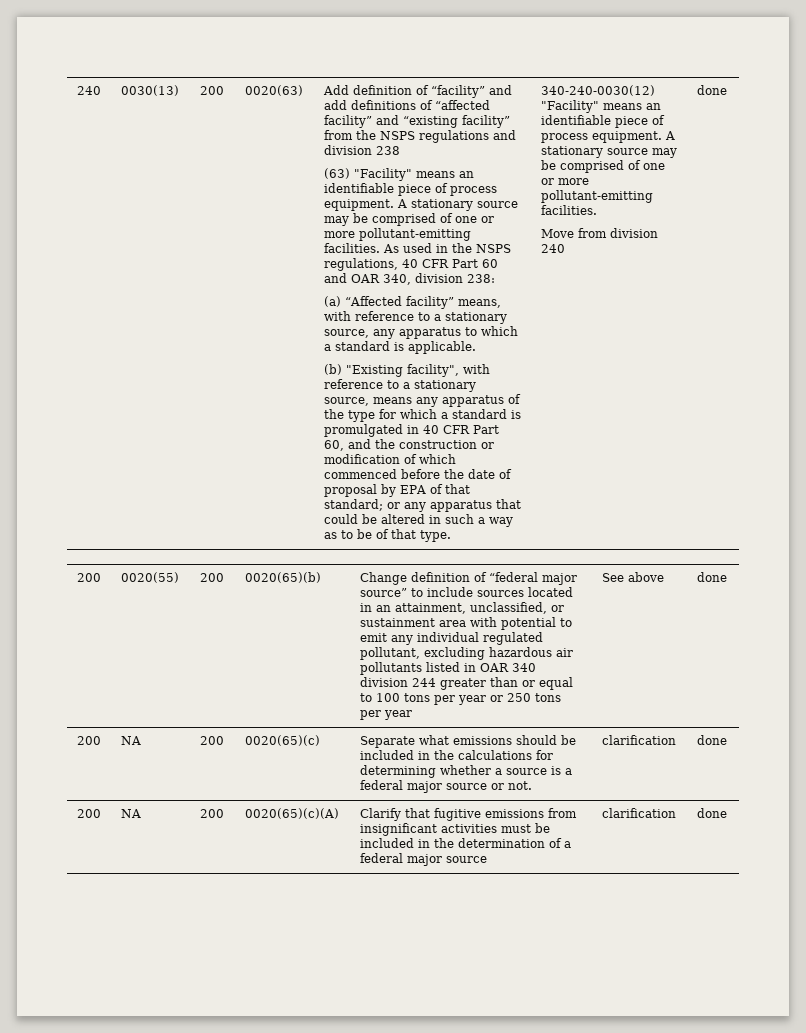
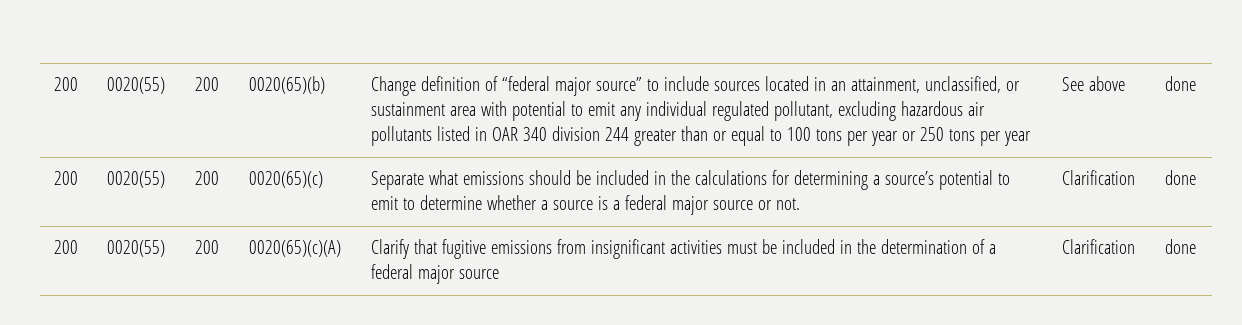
- 240 | 0030(13) | 200 | 0020(63) | Add definition of “facility” and add definitions of “affected facility” and “existing facility” from the NSPS regulations and division 238
- (63) "Facility" means an identifiable piece of process equipment. A stationary source may be comprised of one or more pollutant-emitting facilities. As used in the NSPS regulations, 40 CFR Part 60 and OAR 340, division 238:
- (a) “Affected facility” means, with reference to a stationary source, any apparatus to which a standard is applicable.
- (b) "Existing facility", with reference to a stationary source, means any apparatus of the type for which a standard is promulgated in 40 CFR Part 60, and the construction or modification of which commenced before the date of proposal by EPA of that standard; or any apparatus that could be altered in such a way as to be of that type. | 340-240-0030(12) "Facility" means an identifiable piece of process equipment. A stationary source may be comprised of one or more pollutant-emitting facilities.
- Move from division 240 | done
- 200 | NA | 200 | 0020(65)(c) | Separate what emissions should be included in the calculations for determining whether a source is a federal major source or not. | clarification | done
- 200 | NA | 200 | 0020(65)(c)(A) | Clarify that fugitive emissions from insignificant activities must be included in the determination of a federal major source | clarification | done
+ 200 | 0020(55) | 200 | 0020(65)(c) | Separate what emissions should be included in the calculations for determining a source’s potential to emit to determine whether a source is a federal major source or not. | Clarification | done
+ 200 | 0020(55) | 200 | 0020(65)(c)(A) | Clarify that fugitive emissions from insignificant activities must be included in the determination of a federal major source | Clarification | done

